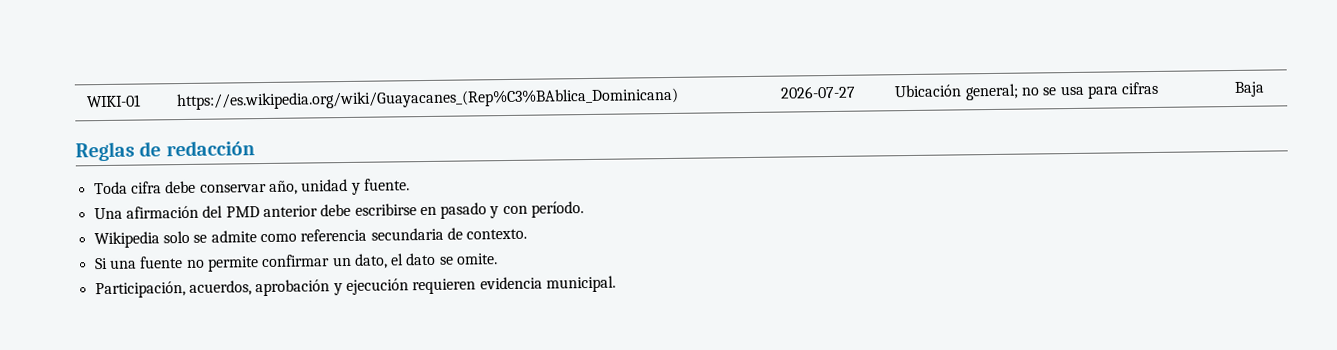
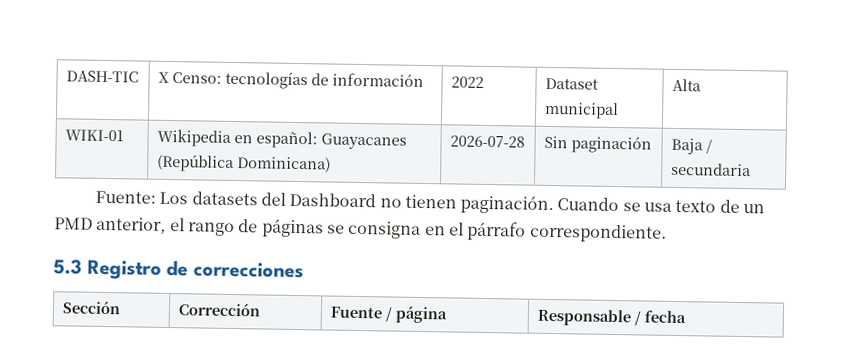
- WIKI-01 | https://es.wikipedia.org/wiki/Guayacanes_(Rep%C3%BAblica_Dominicana) | 2026-07-27 | Ubicación general; no se usa para cifras | Baja
- Reglas de redacción
- Toda cifra debe conservar año, unidad y fuente.
- Una afirmación del PMD anterior debe escribirse en pasado y con período.
- Wikipedia solo se admite como referencia secundaria de contexto.
- Si una fuente no permite confirmar un dato, el dato se omite.
- Participación, acuerdos, aprobación y ejecución requieren evidencia municipal.
+ DASH-TIC | X Censo: tecnologías de información | 2022 | Dataset municipal | Alta
+ WIKI-01 | Wikipedia en español: Guayacanes (República Dominicana) | 2026-07-28 | Sin paginación | Baja / secundaria
+ Fuente: Los datasets del Dashboard no tienen paginación. Cuando se usa texto de un PMD anterior, el rango de páginas se consigna en el párrafo correspondiente.
+ 5.3 Registro de correcciones
+ Sección | Corrección | Fuente / página | Responsable / fecha

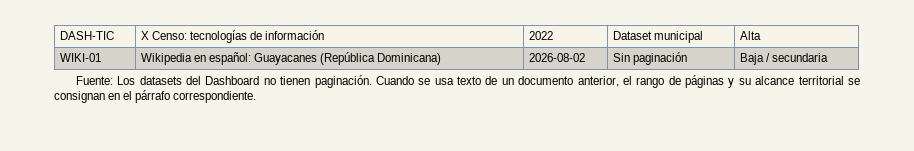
- WIKI-01 | Wikipedia en español: Guayacanes (República Dominicana) | 2026-07-28 | Sin paginación | Baja / secundaria
+ WIKI-01 | Wikipedia en español: Guayacanes (República Dominicana) | 2026-08-02 | Sin paginación | Baja / secundaria
- Cuando se usa texto de un PMD anterior, el rango de páginas se consigna en el párrafo correspondiente.
- 5.3 Registro de correcciones
- Sección | Corrección | Fuente / página | Responsable / fecha
+ Cuando se usa texto de un documento anterior, el rango de páginas y su alcance territorial se consignan en el párrafo correspondiente.

